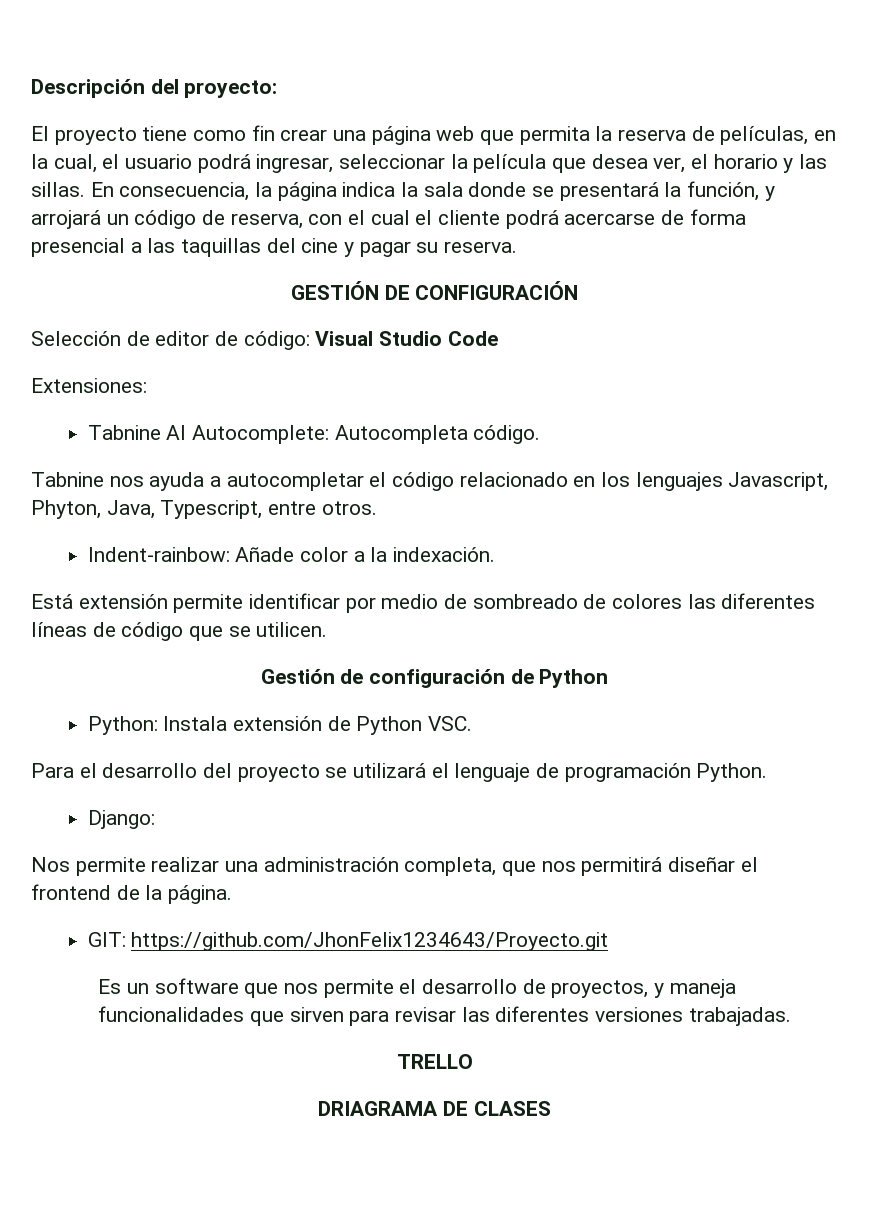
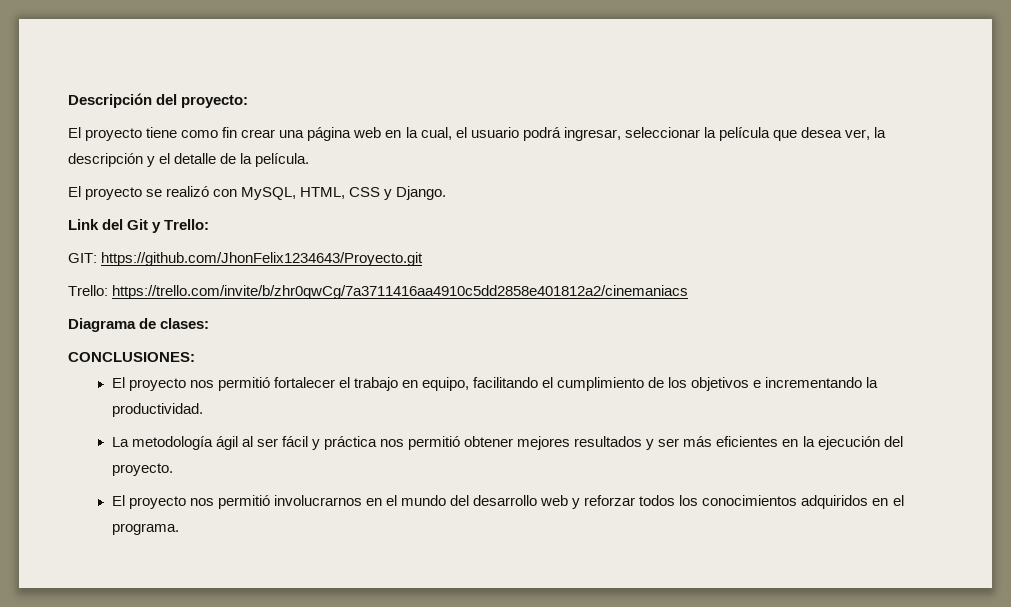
- El proyecto tiene como fin crear una página web que permita la reserva de películas, en la cual, el usuario podrá ingresar, seleccionar la película que desea ver, el horario y las sillas. En consecuencia, la página indica la sala donde se presentará la función, y arrojará un código de reserva, con el cual el cliente podrá acercarse de forma presencial a las taquillas del cine y pagar su reserva.
- GESTIÓN DE CONFIGURACIÓN
- Selección de editor de código: Visual Studio Code
- Extensiones:
- Tabnine AI Autocomplete: Autocompleta código.
- Tabnine nos ayuda a autocompletar el código relacionado en los lenguajes Javascript, Phyton, Java, Typescript, entre otros.
- Indent-rainbow: Añade color a la indexación.
- Está extensión permite identificar por medio de sombreado de colores las diferentes líneas de código que se utilicen.
- Gestión de configuración de Python
- Python: Instala extensión de Python VSC.
- Para el desarrollo del proyecto se utilizará el lenguaje de programación Python.
- Django:
- Nos permite realizar una administración completa, que nos permitirá diseñar el frontend de la página.
+ El proyecto tiene como fin crear una página web en la cual, el usuario podrá ingresar, seleccionar la película que desea ver, la descripción y el detalle de la película.
+ El proyecto se realizó con MySQL, HTML, CSS y Django.
+ Link del Git y Trello:
  GIT: https://github.com/JhonFelix1234643/Proyecto.git
- Es un software que nos permite el desarrollo de proyectos, y maneja funcionalidades que sirven para revisar las diferentes versiones trabajadas.
- TRELLO
- DRIAGRAMA DE CLASES
+ Trello: https://trello.com/invite/b/zhr0qwCg/7a3711416aa4910c5dd2858e401812a2/cinemaniacs
+ Diagrama de clases:
+ CONCLUSIONES:
+ El proyecto nos permitió fortalecer el trabajo en equipo, facilitando el cumplimiento de los objetivos e incrementando la productividad.
+ La metodología ágil al ser fácil y práctica nos permitió obtener mejores resultados y ser más eficientes en la ejecución del proyecto.
+ El proyecto nos permitió involucrarnos en el mundo del desarrollo web y reforzar todos los conocimientos adquiridos en el programa.

